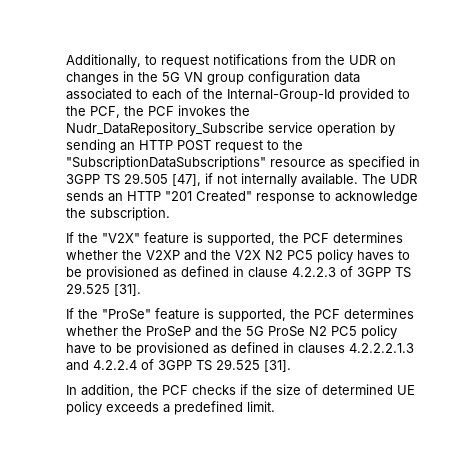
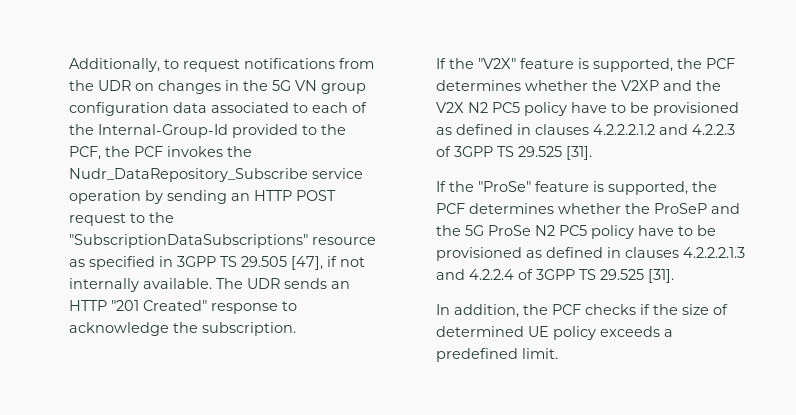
- If the "V2X" feature is supported, the PCF determines whether the V2XP and the V2X N2 PC5 policy haves to be provisioned as defined in clause 4.2.2.3 of 3GPP TS 29.525 [31].
+ If the "V2X" feature is supported, the PCF determines whether the V2XP and the V2X N2 PC5 policy have to be provisioned as defined in clauses 4.2.2.2.1.2 and 4.2.2.3 of 3GPP TS 29.525 [31].

